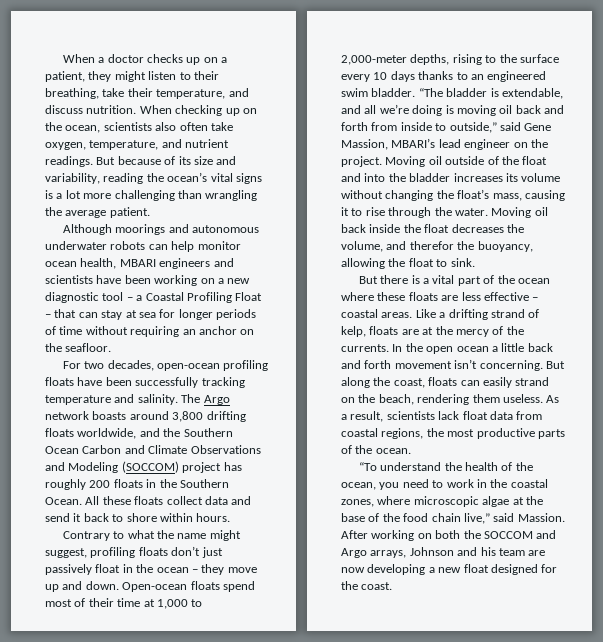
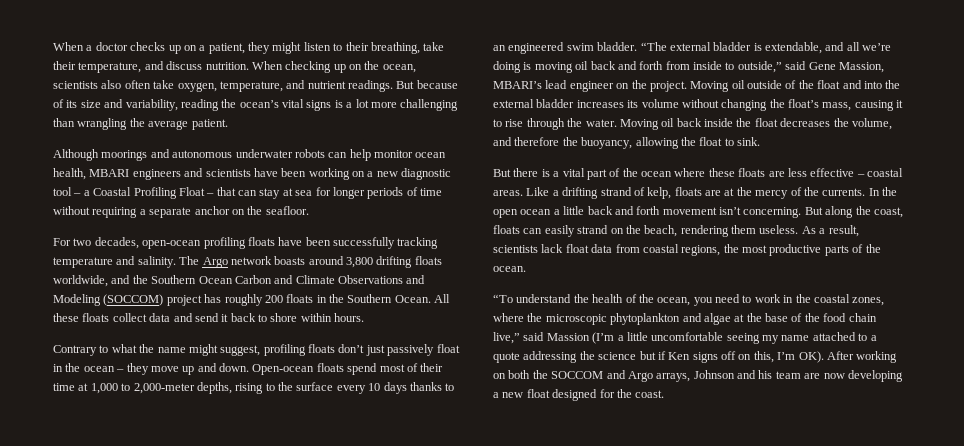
- Although moorings and autonomous underwater robots can help monitor ocean health, MBARI engineers and scientists have been working on a new diagnostic tool – a Coastal Profiling Float – that can stay at sea for longer periods of time without requiring an anchor on the seafloor.
+ Although moorings and autonomous underwater robots can help monitor ocean health, MBARI engineers and scientists have been working on a new diagnostic tool – a Coastal Profiling Float – that can stay at sea for longer periods of time without requiring a separate anchor on the seafloor.
- “The bladder is extendable, and all we’re doing is moving oil back and forth from inside to outside,” said Gene Massion, MBARI’s lead engineer on the project.
+ “The external bladder is extendable, and all we’re doing is moving oil back and forth from inside to outside,” said Gene Massion, MBARI’s lead engineer on the project.
- Moving oil outside of the float and into the bladder increases its volume without changing the float’s mass, causing it to rise through the water.
+ Moving oil outside of the float and into the external bladder increases its volume without changing the float’s mass, causing it to rise through the water.
- Moving oil back inside the float decreases the volume, and therefor the buoyancy, allowing the float to sink.
+ Moving oil back inside the float decreases the volume, and therefore the buoyancy, allowing the float to sink.
- “To understand the health of the ocean, you need to work in the coastal zones, where microscopic algae at the base of the food chain live,” said Massion. After working on both the SOCCOM and Argo arrays, Johnson and his team are now developing a new float designed for the coast.
+ “To understand the health of the ocean, you need to work in the coastal zones, where the microscopic phytoplankton and algae at the base of the food chain live,” said Massion (I’m a little uncomfortable seeing my name attached to a quote addressing the science but if Ken signs off on this, I’m OK). After working on both the SOCCOM and Argo arrays, Johnson and his team are now developing a new float designed for the coast.

